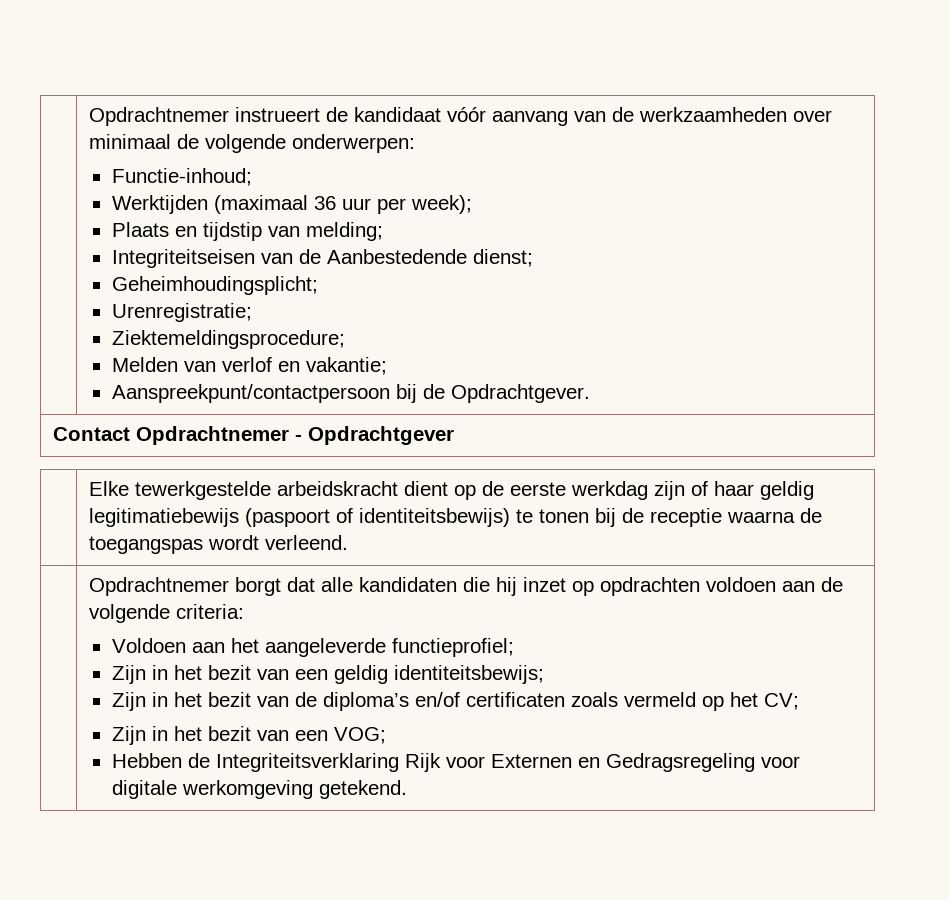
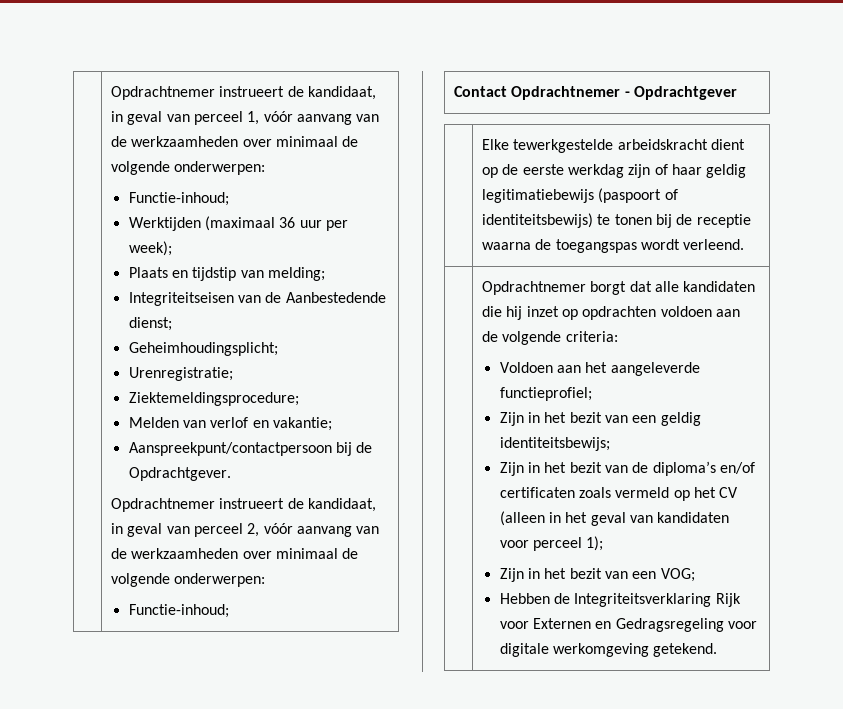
- Opdrachtnemer instrueert de kandidaat vóór aanvang van de werkzaamheden over minimaal de volgende onderwerpen:
+ Opdrachtnemer instrueert de kandidaat, in geval van perceel 1, vóór aanvang van de werkzaamheden over minimaal de volgende onderwerpen:
+ Opdrachtnemer instrueert de kandidaat, in geval van perceel 2, vóór aanvang van de werkzaamheden over minimaal de volgende onderwerpen:
+ Functie-inhoud;
- Zijn in het bezit van de diploma’s en/of certificaten zoals vermeld op het CV;
+ Zijn in het bezit van de diploma’s en/of certificaten zoals vermeld op het CV (alleen in het geval van kandidaten voor perceel 1);

